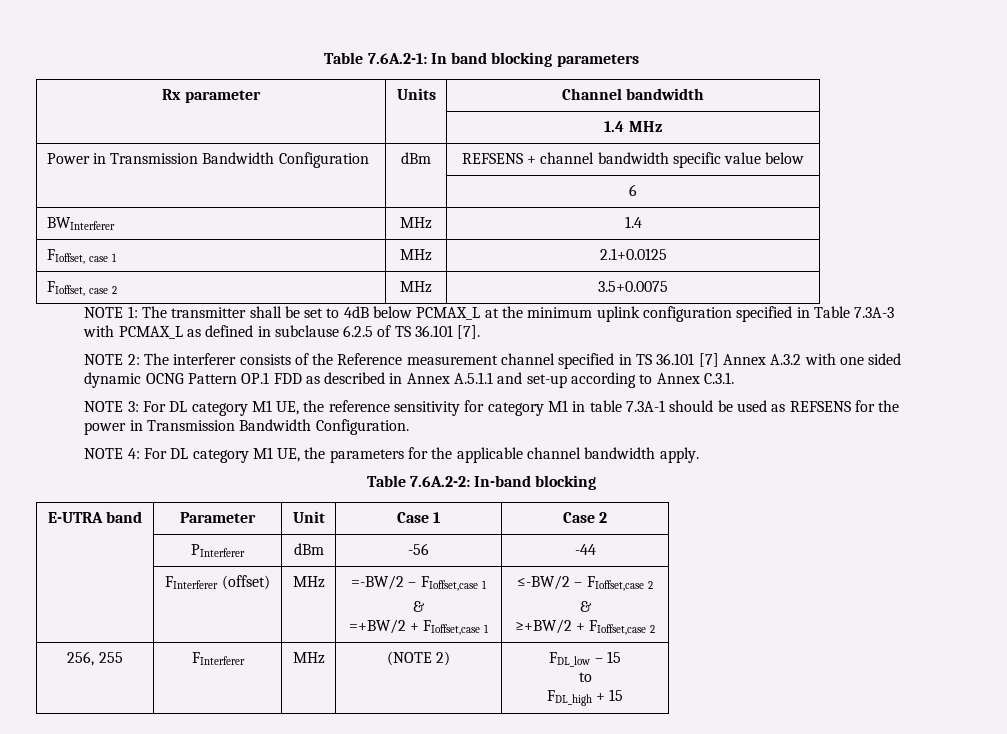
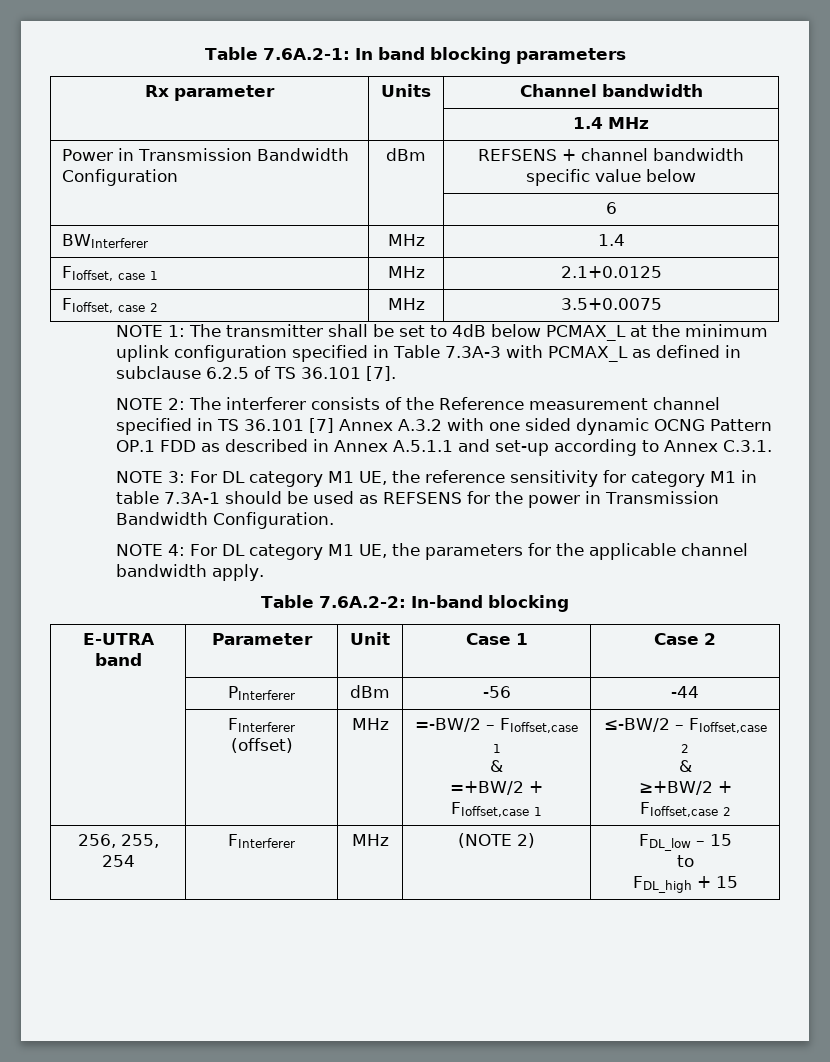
- 256, 255 | FInterferer | MHz | (NOTE 2) | FDL_low – 15
+ 256, 255, 254 | FInterferer | MHz | (NOTE 2) | FDL_low – 15

